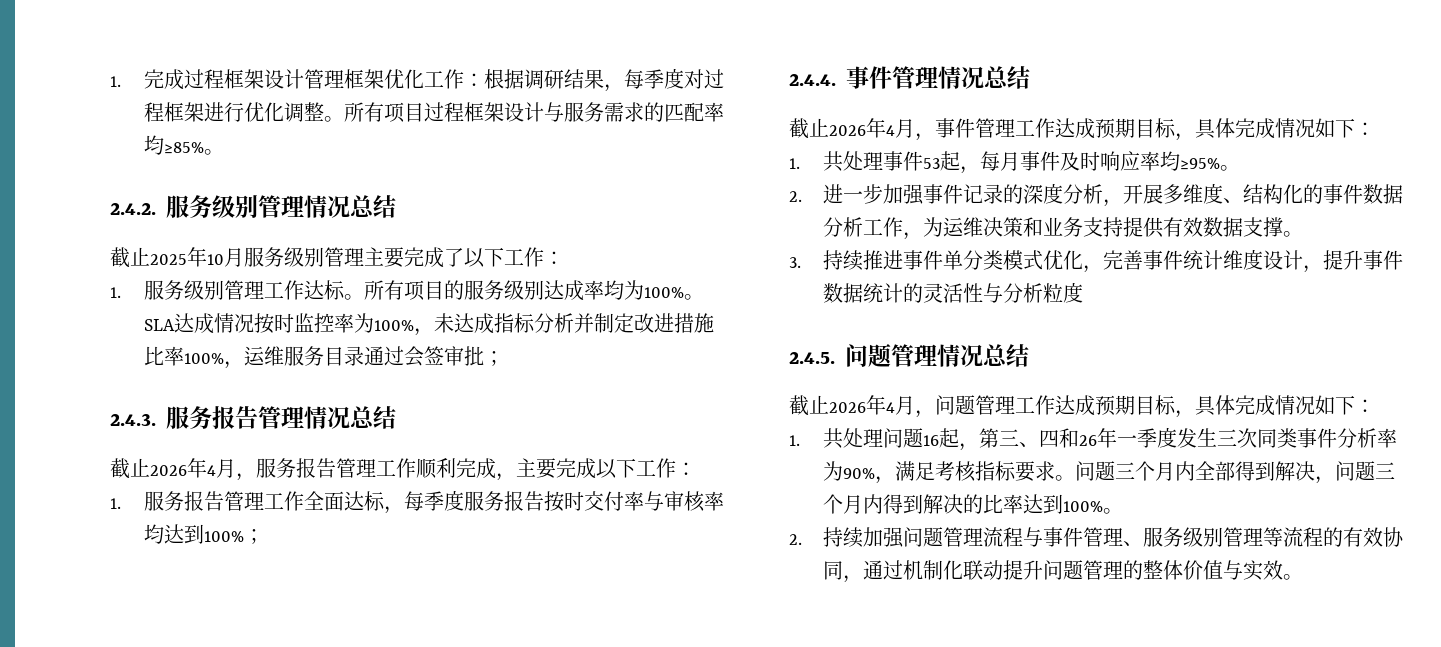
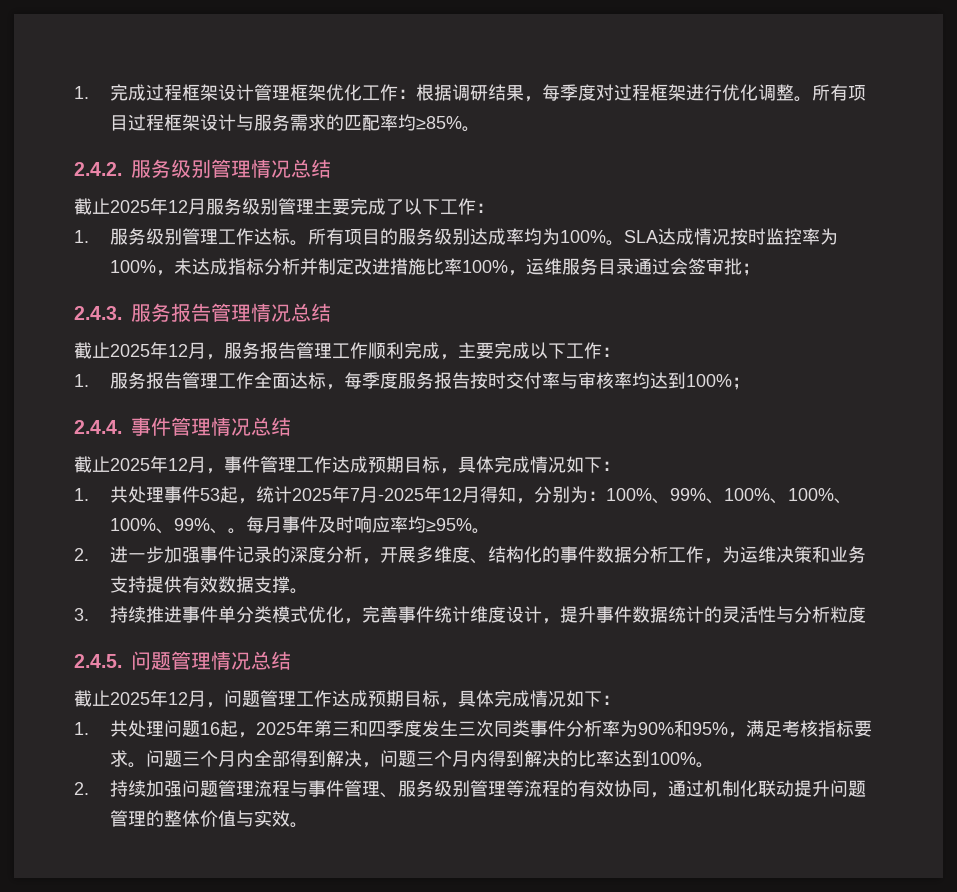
- 截止2025年10月服务级别管理主要完成了以下工作：
+ 截止2025年12月服务级别管理主要完成了以下工作：
- 截止2026年4月，服务报告管理工作顺利完成，主要完成以下工作：
+ 截止2025年12月，服务报告管理工作顺利完成，主要完成以下工作：
- 截止2026年4月，事件管理工作达成预期目标，具体完成情况如下：
+ 截止2025年12月，事件管理工作达成预期目标，具体完成情况如下：
- 1.共处理事件53起，每月事件及时响应率均≥95%。
+ 1.共处理事件53起，统计2025年7月-2025年12月得知，分别为：100%、99%、100%、100%、100%、99%、。每月事件及时响应率均≥95%。
- 截止2026年4月，问题管理工作达成预期目标，具体完成情况如下：
+ 截止2025年12月，问题管理工作达成预期目标，具体完成情况如下：
- 1.共处理问题16起，第三、四和26年一季度发生三次同类事件分析率为90%，满足考核指标要求。
+ 1.共处理问题16起，2025年第三和四季度发生三次同类事件分析率为90%和95%，满足考核指标要求。

